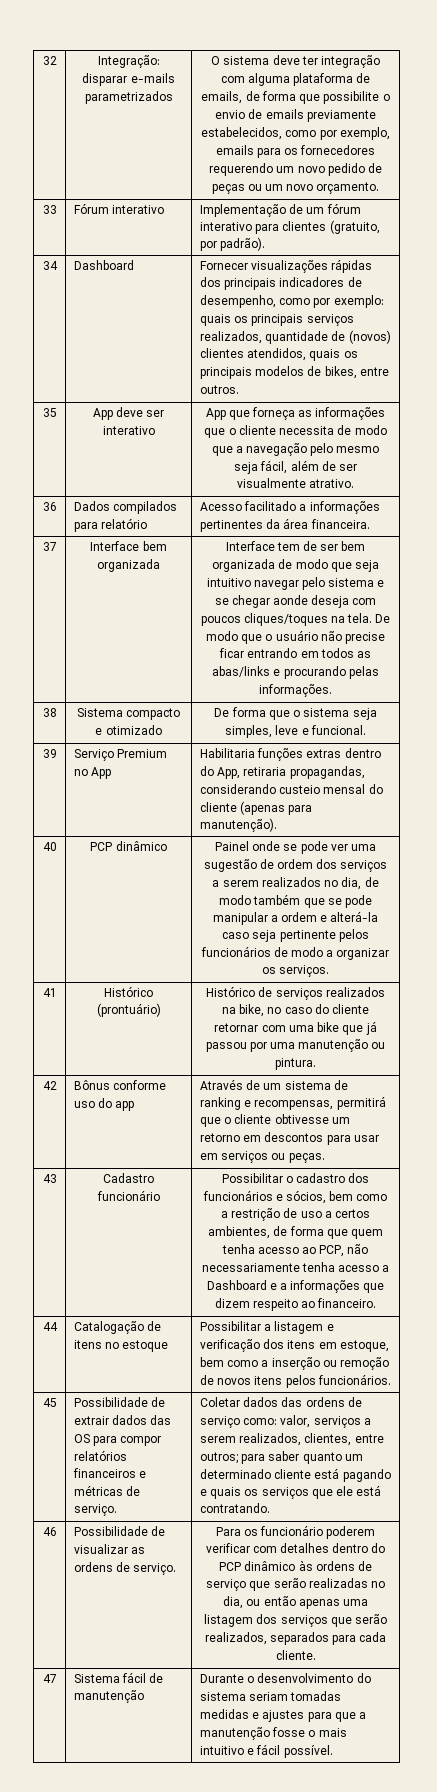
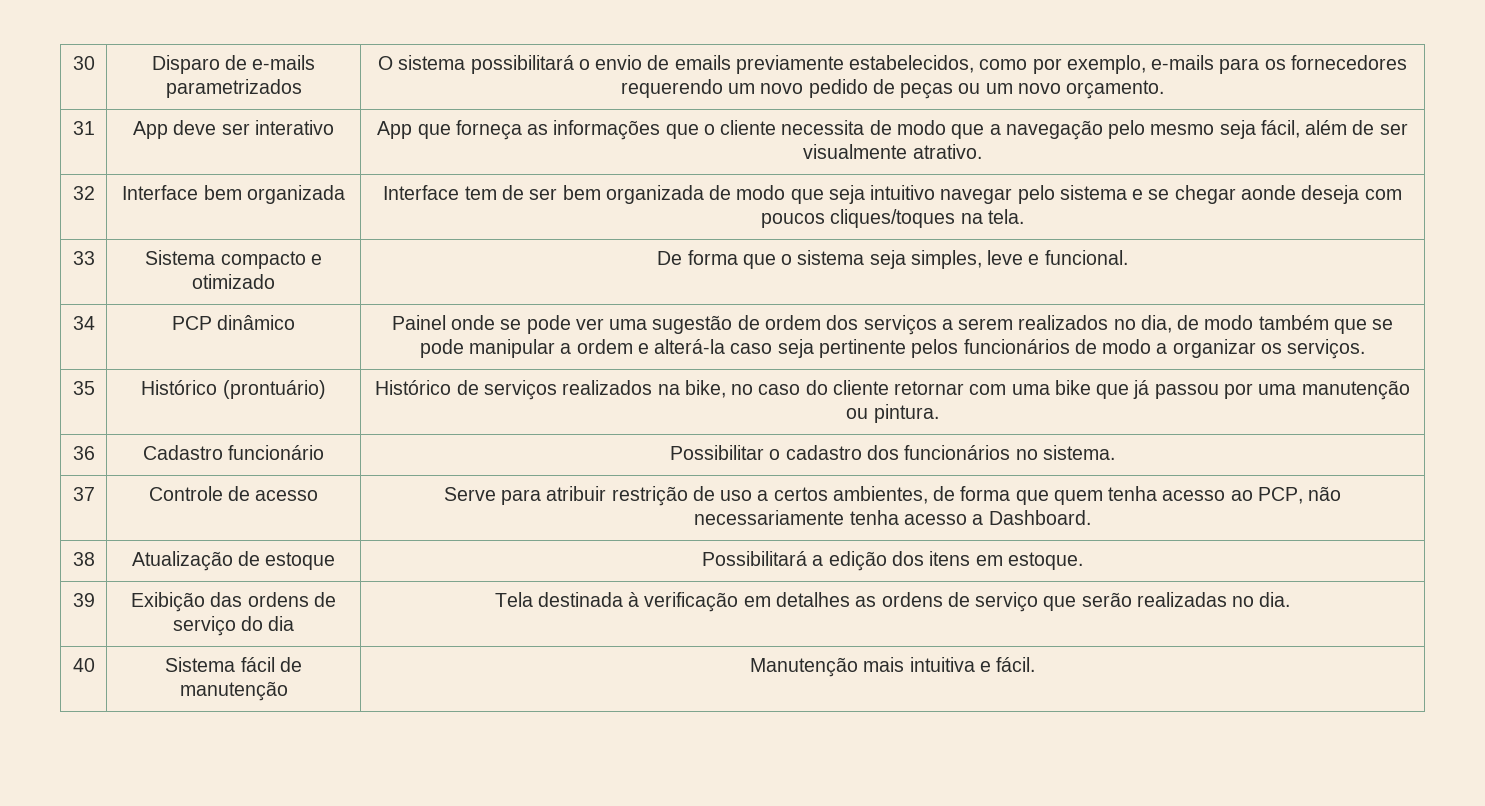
- 32 | Integração: disparar e-mails parametrizados
+ 30 | Disparo de e-mails parametrizados
- O sistema deve ter integração com alguma plataforma de emails, de forma que possibilite o envio de emails previamente estabelecidos, como por exemplo, emails para os fornecedores requerendo um novo pedido de peças ou um novo orçamento.
+ O sistema possibilitará o envio de emails previamente estabelecidos, como por exemplo, e-mails para os fornecedores requerendo um novo pedido de peças ou um novo orçamento.
- 33 | Fórum interativo | Implementação de um fórum interativo para clientes (gratuito, por padrão).
- 34 | Dashboard | Fornecer visualizações rápidas dos principais indicadores de desempenho, como por exemplo: quais os principais serviços realizados, quantidade de (novos) clientes atendidos, quais os principais modelos de bikes, entre outros.
- 35 | App deve ser interativo | App que forneça as informações que o cliente necessita de modo que a navegação pelo mesmo seja fácil, além de ser visualmente atrativo.
+ 31 | App deve ser interativo | App que forneça as informações que o cliente necessita de modo que a navegação pelo mesmo seja fácil, além de ser visualmente atrativo.
- 36 | Dados compilados para relatório | Acesso facilitado a informações pertinentes da área financeira.
- 37 | Interface bem organizada | Interface tem de ser bem organizada de modo que seja intuitivo navegar pelo sistema e se chegar aonde deseja com poucos cliques/toques na tela. De modo que o usuário não precise ficar entrando em todos as abas/links e procurando pelas informações.
- 38 | Sistema compacto e otimizado | De forma que o sistema seja simples, leve e funcional.
+ 32 | Interface bem organizada | Interface tem de ser bem organizada de modo que seja intuitivo navegar pelo sistema e se chegar aonde deseja com poucos cliques/toques na tela.
+ 33 | Sistema compacto e otimizado | De forma que o sistema seja simples, leve e funcional.
- 39 | Serviço Premium no App | Habilitaria funções extras dentro do App, retiraria propagandas, considerando custeio mensal do cliente (apenas para manutenção).
- 40
+ 34
- 41 | Histórico (prontuário) | Histórico de serviços realizados na bike, no caso do cliente retornar com uma bike que já passou por uma manutenção ou pintura.
+ 35 | Histórico (prontuário) | Histórico de serviços realizados na bike, no caso do cliente retornar com uma bike que já passou por uma manutenção ou pintura.
- 42 | Bônus conforme uso do app | Através de um sistema de ranking e recompensas, permitirá que o cliente obtivesse um retorno em descontos para usar em serviços ou peças.
- 43 | Cadastro funcionário | Possibilitar o cadastro dos funcionários e sócios, bem como a restrição de uso a certos ambientes, de forma que quem tenha acesso ao PCP, não necessariamente tenha acesso a Dashboard e a informações que dizem respeito ao financeiro.
- 44 | Catalogação de itens no estoque | Possibilitar a listagem e verificação dos itens em estoque, bem como a inserção ou remoção de novos itens pelos funcionários.
- 45 | Possibilidade de extrair dados das OS para compor relatórios financeiros e métricas de serviço. | Coletar dados das ordens de serviço como: valor, serviços a serem realizados, clientes, entre outros; para saber quanto um determinado cliente está pagando e quais os serviços que ele está contratando.
- 46 | Possibilidade de visualizar as ordens de serviço. | Para os funcionário poderem verificar com detalhes dentro do PCP dinâmico às ordens de serviço que serão realizadas no dia, ou então apenas uma listagem dos serviços que serão realizados, separados para cada cliente.
- 47 | Sistema fácil de manutenção | Durante o desenvolvimento do sistema seriam tomadas medidas e ajustes para que a manutenção fosse o mais intuitivo e fácil possível.
+ 36 | Cadastro funcionário | Possibilitar o cadastro dos funcionários no sistema.
+ 37 | Controle de acesso | Serve para atribuir restrição de uso a certos ambientes, de forma que quem tenha acesso ao PCP, não necessariamente tenha acesso a Dashboard.
+ 38 | Atualização de estoque | Possibilitará a edição dos itens em estoque.
+ 39 | Exibição das ordens de serviço do dia | Tela destinada à verificação em detalhes as ordens de serviço que serão realizadas no dia.
+ 40 | Sistema fácil de manutenção | Manutenção mais intuitiva e fácil.

